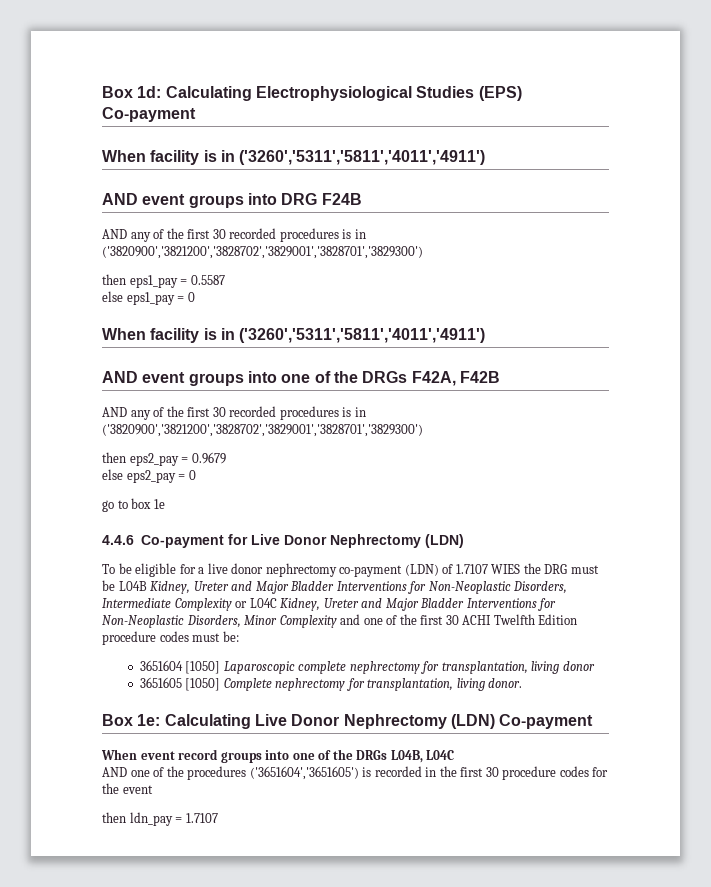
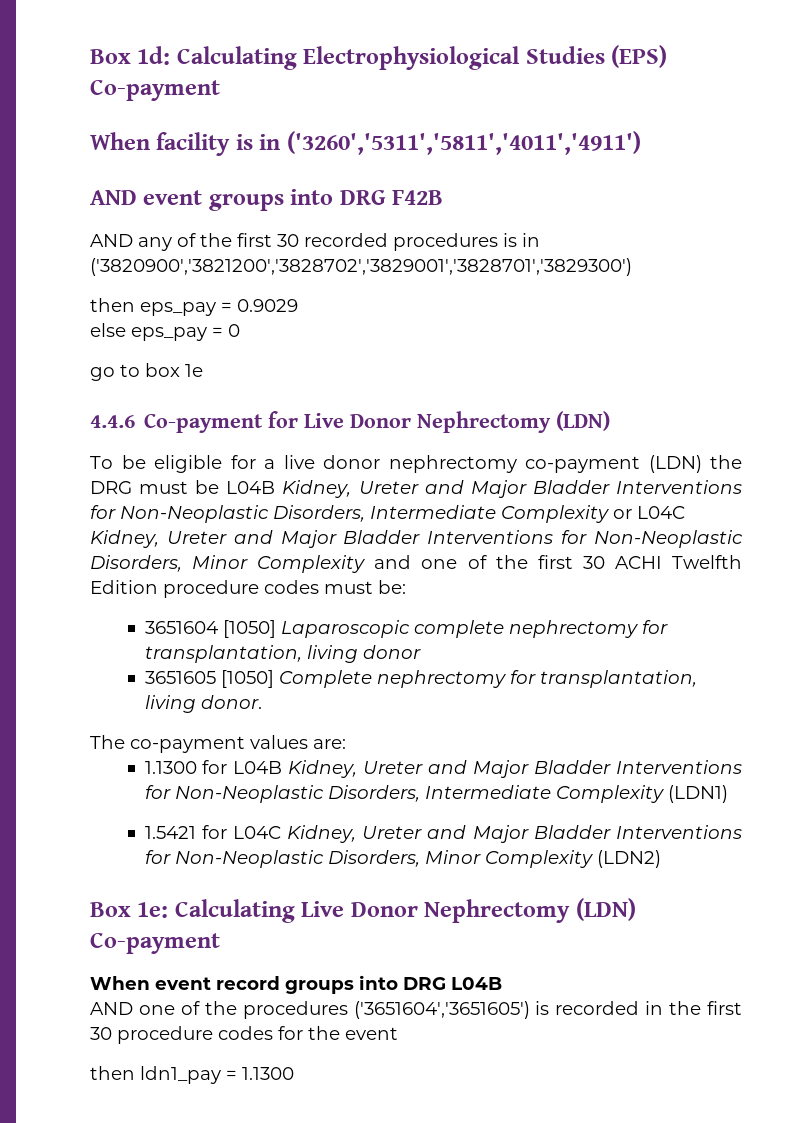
- AND event groups into DRG F24B
- AND any of the first 30 recorded procedures is in ('3820900','3821200','3828702','3829001','3828701','3829300')
- then eps1_pay = 0.5587
- else eps1_pay = 0
- When facility is in ('3260','5311','5811','4011','4911')
- AND event groups into one of the DRGs F42A, F42B
+ AND event groups into DRG F42B
- then eps2_pay = 0.9679
- else eps2_pay = 0
+ then eps_pay = 0.9029
+ else eps_pay = 0
- To be eligible for a live donor nephrectomy co-payment (LDN) of 1.7107 WIES the DRG must be L04B Kidney, Ureter and Major Bladder Interventions for Non-Neoplastic Disorders, Intermediate Complexity or L04C Kidney, Ureter and Major Bladder Interventions for Non-Neoplastic Disorders, Minor Complexity and one of the first 30 ACHI Twelfth Edition procedure codes must be:
+ To be eligible for a live donor nephrectomy co-payment (LDN) the DRG must be L04B Kidney, Ureter and Major Bladder Interventions for Non-Neoplastic Disorders, Intermediate Complexity or L04C Kidney, Ureter and Major Bladder Interventions for Non-Neoplastic Disorders, Minor Complexity and one of the first 30 ACHI Twelfth Edition procedure codes must be:
+ The co-payment values are:
+ 1.1300 for L04B Kidney, Ureter and Major Bladder Interventions for Non-Neoplastic Disorders, Intermediate Complexity (LDN1)
+ 1.5421 for L04C Kidney, Ureter and Major Bladder Interventions for Non-Neoplastic Disorders, Minor Complexity (LDN2)
- When event record groups into one of the DRGs L04B, L04C
+ When event record groups into DRG L04B
- then ldn_pay = 1.7107
+ then ldn1_pay = 1.1300

